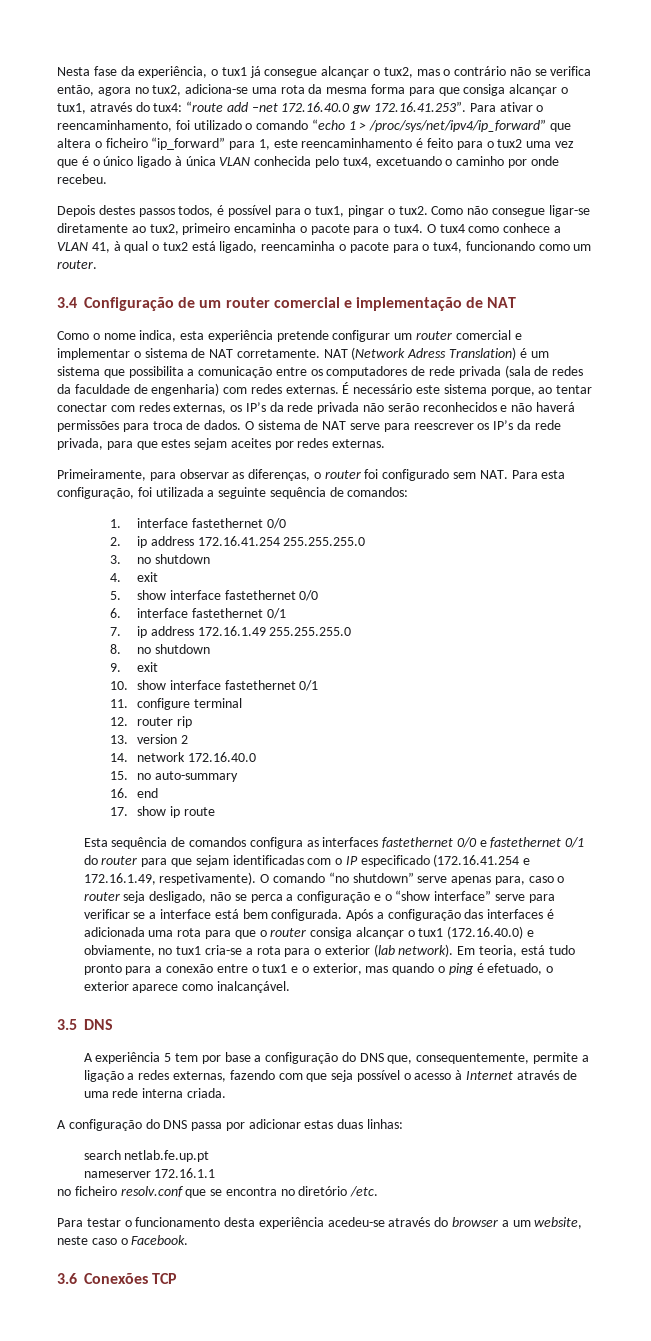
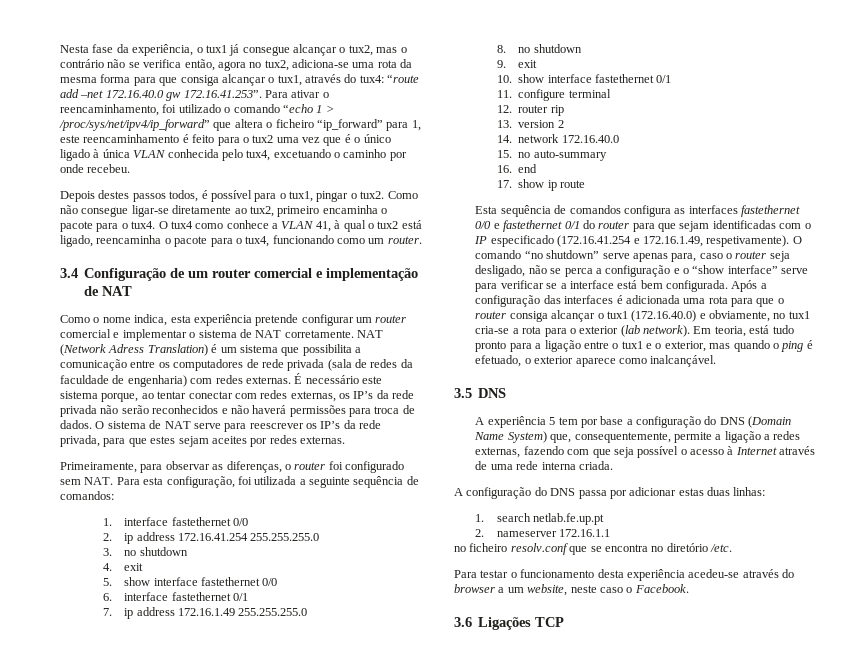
- Em teoria, está tudo pronto para a conexão entre o tux1 e o exterior, mas quando o ping é efetuado, o exterior aparece como inalcançável.
+ Em teoria, está tudo pronto para a ligação entre o tux1 e o exterior, mas quando o ping é efetuado, o exterior aparece como inalcançável.
- A experiência 5 tem por base a configuração do DNS que, consequentemente, permite a ligação a redes externas, fazendo com que seja possível o acesso à Internet através de uma rede interna criada.
+ A experiência 5 tem por base a configuração do DNS (Domain Name System) que, consequentemente, permite a ligação a redes externas, fazendo com que seja possível o acesso à Internet através de uma rede interna criada.
- search netlab.fe.up.pt
+ 1. search netlab.fe.up.pt
- nameserver 172.16.1.1
+ 2. nameserver 172.16.1.1
- 3.6 Conexões TCP
+ 3.6 Ligações TCP

